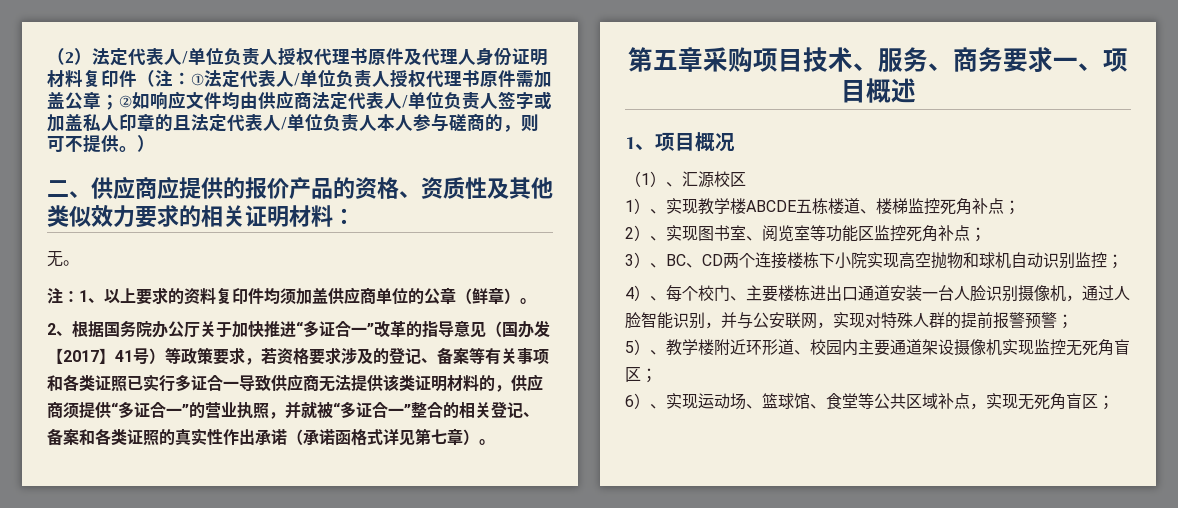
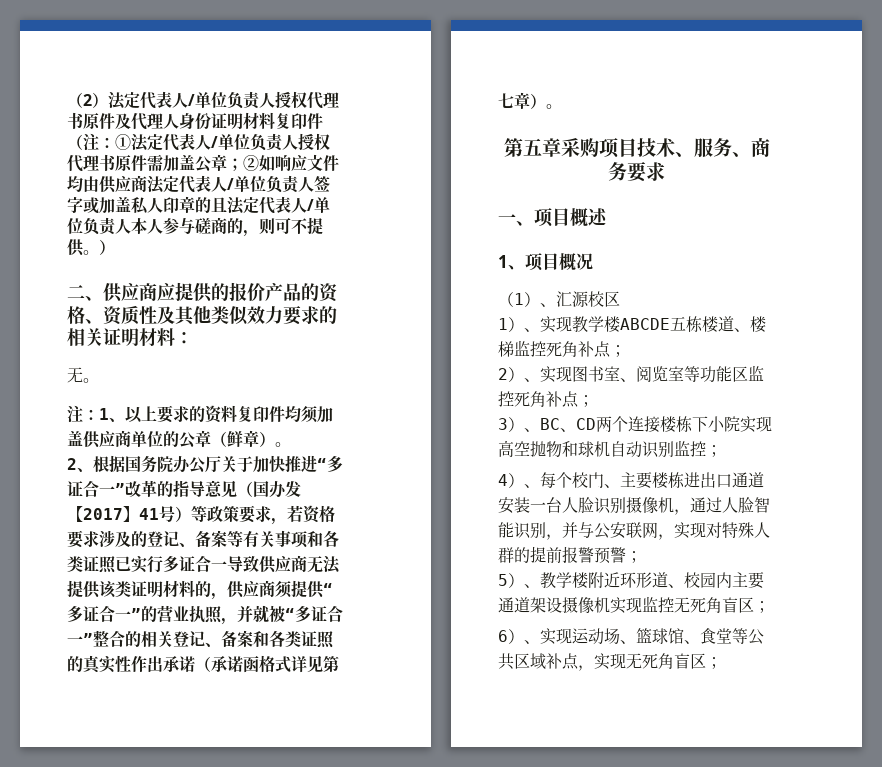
- 第五章采购项目技术、服务、商务要求一、项目概述
+ 第五章采购项目技术、服务、商务要求
+ 一、项目概述

